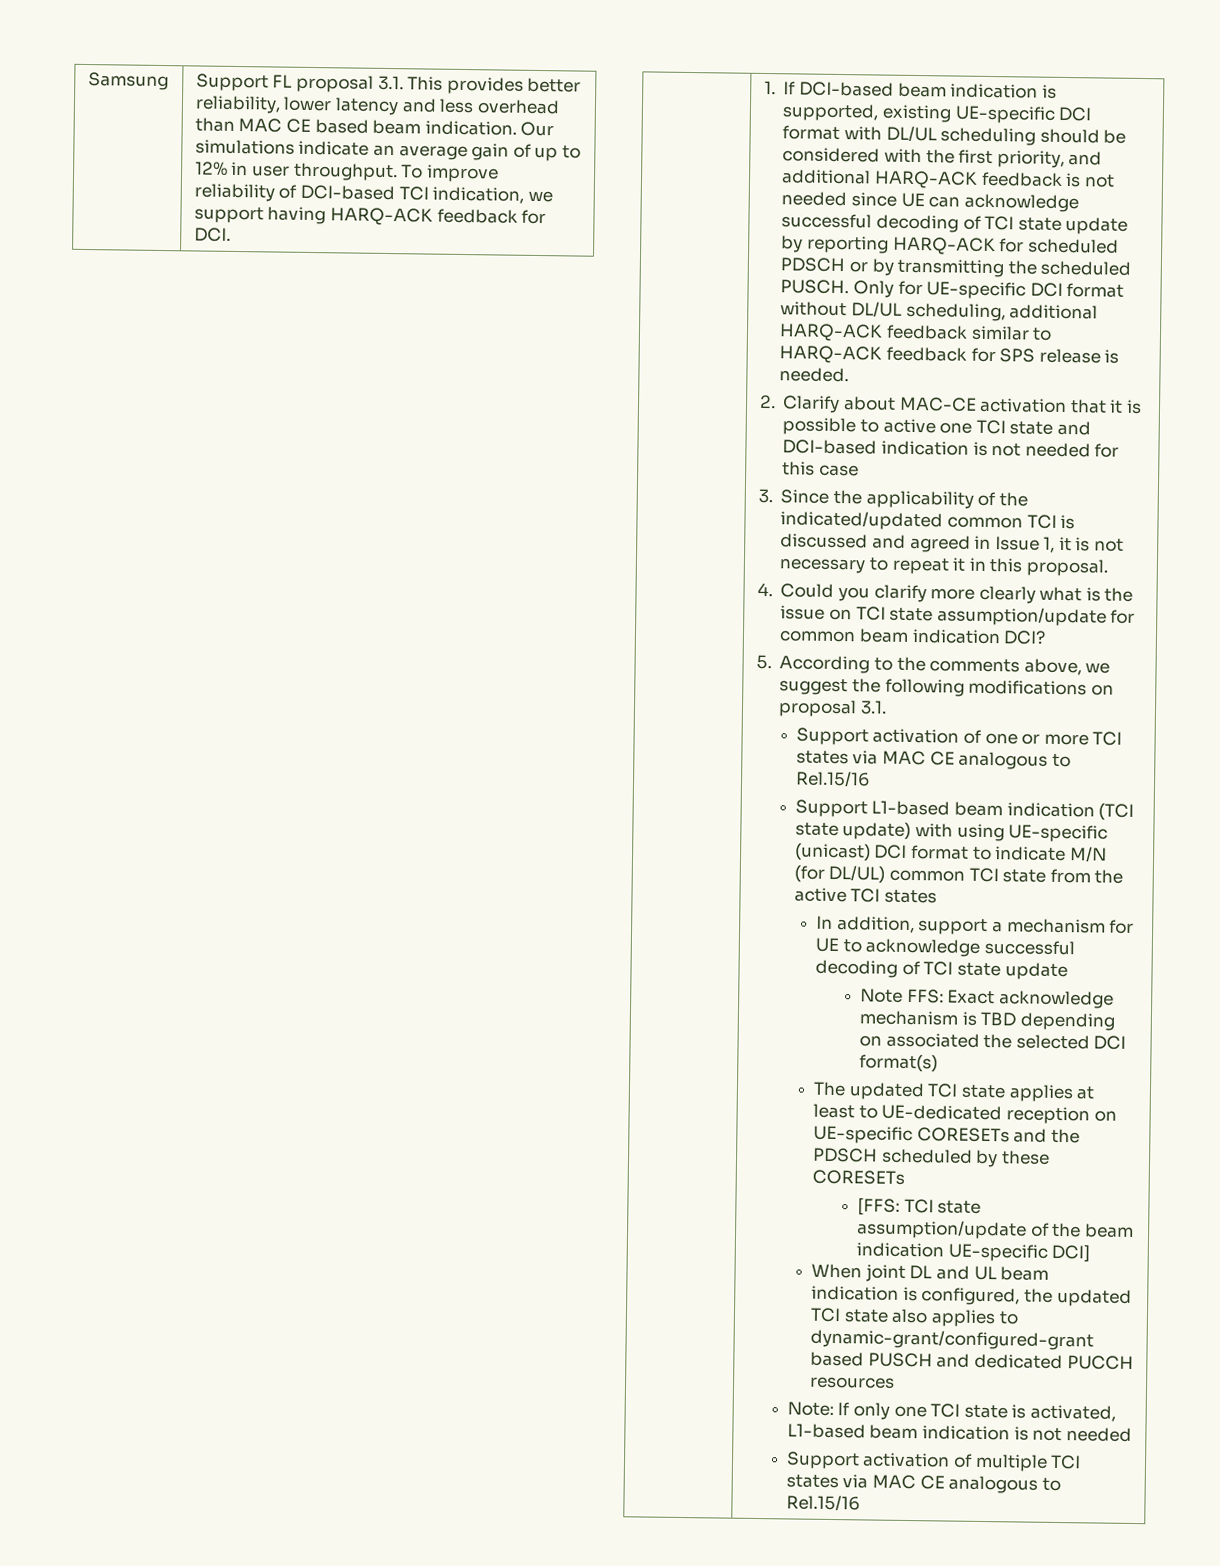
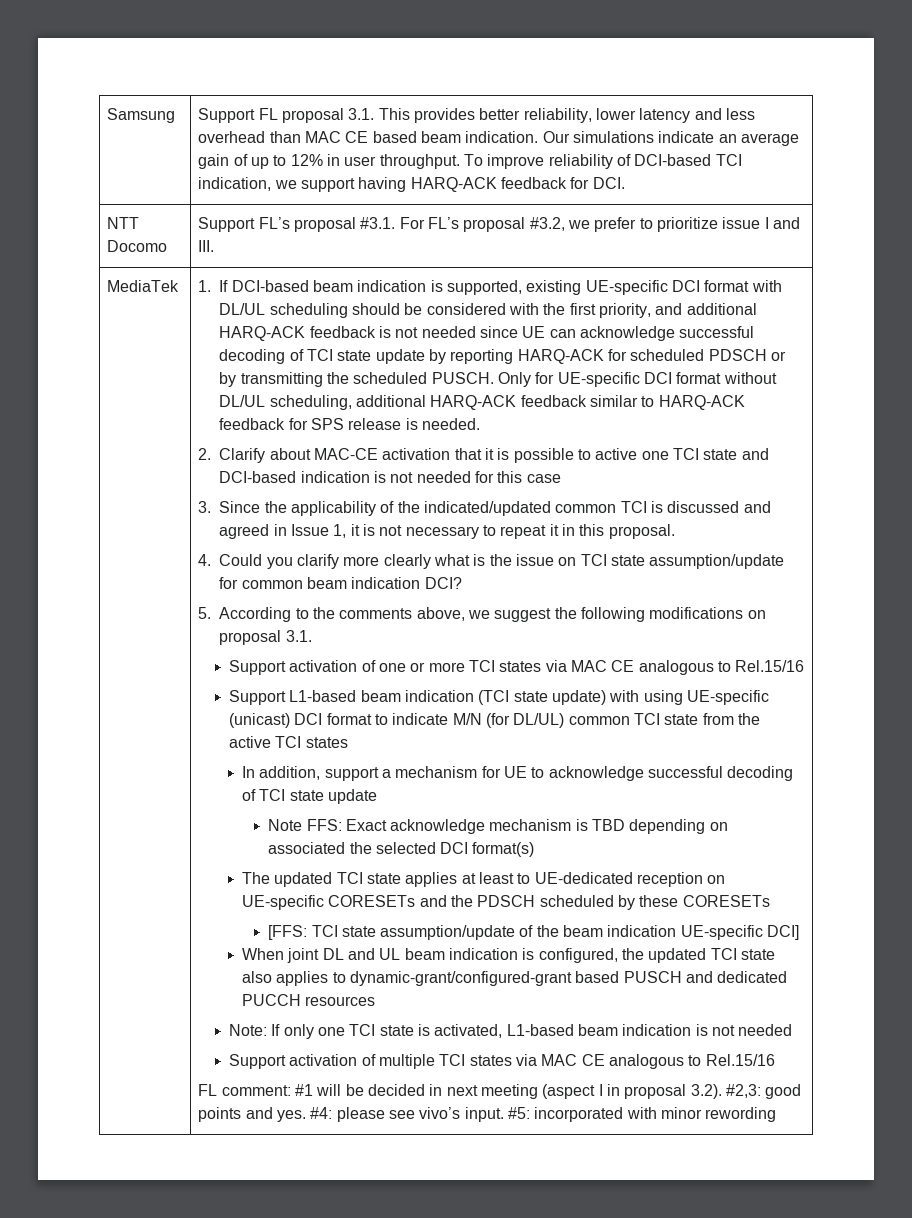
+ NTT Docomo | Support FL’s proposal #3.1. For FL’s proposal #3.2, we prefer to prioritize issue I and III.
+ MediaTek
+ FL comment: #1 will be decided in next meeting (aspect I in proposal 3.2). #2,3: good points and yes. #4: please see vivo’s input. #5: incorporated with minor rewording

